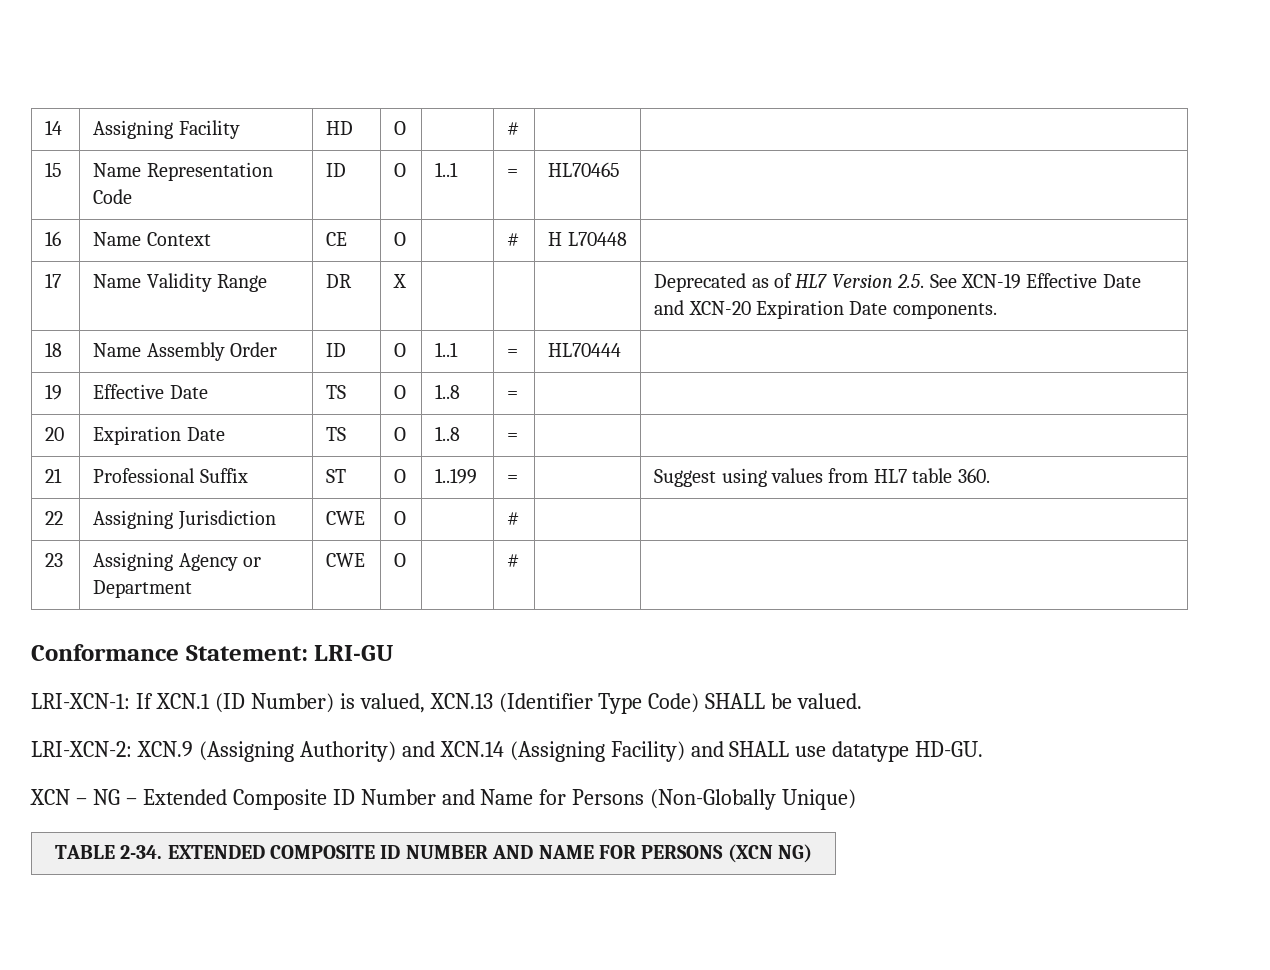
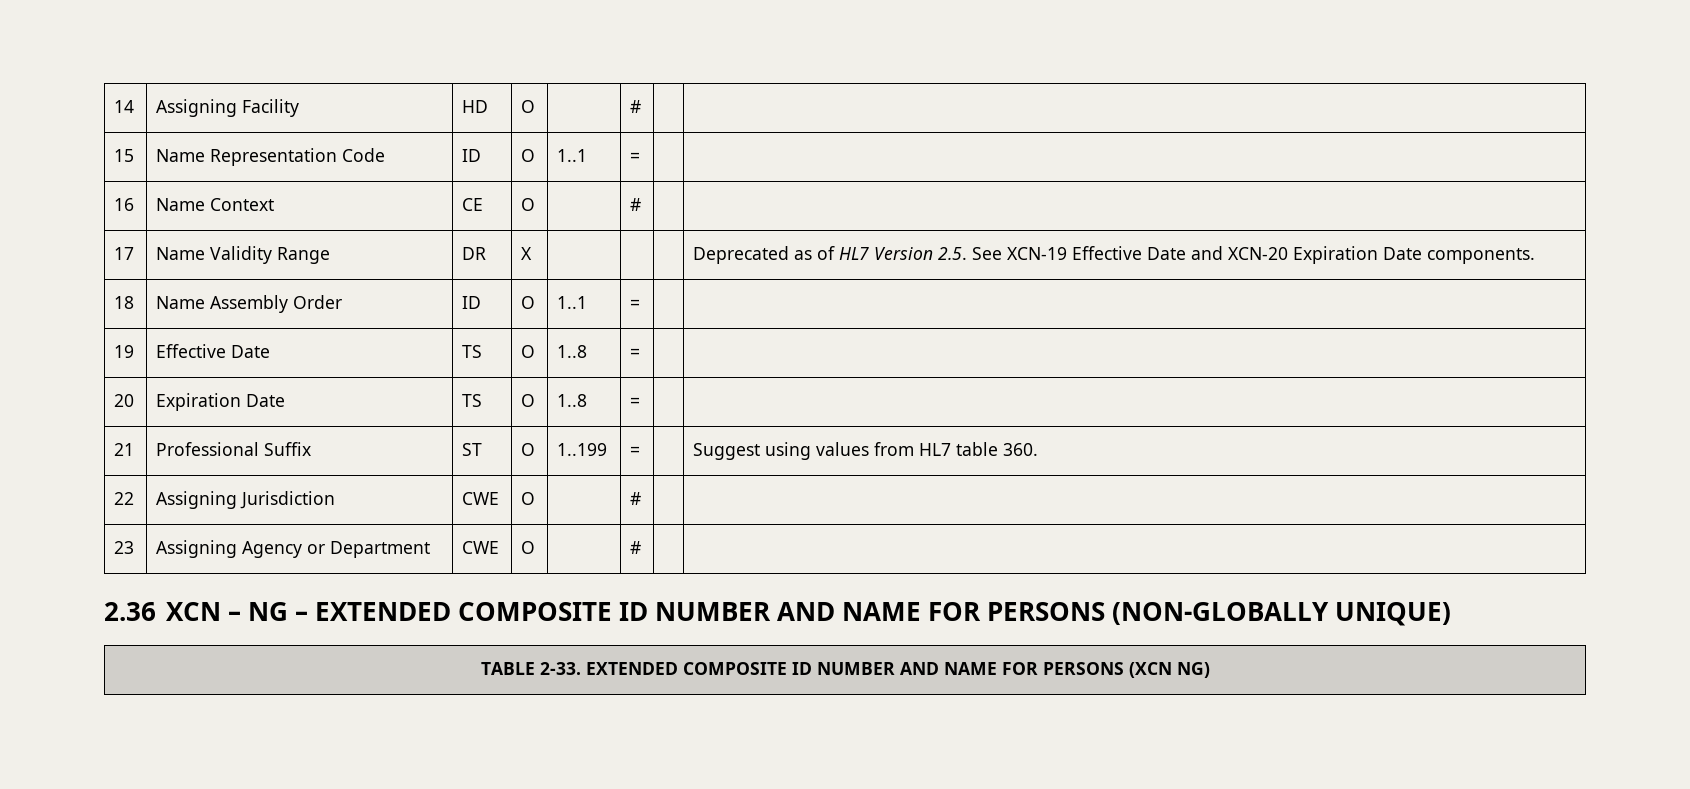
- 15 | Name Representation Code | ID | O | 1..1 | = | HL70465 |
+ 15 | Name Representation Code | ID | O | 1..1 | = | |
- 16 | Name Context | CE | O | | # | H L70448 |
+ 16 | Name Context | CE | O | | # | |
- 18 | Name Assembly Order | ID | O | 1..1 | = | HL70444 |
+ 18 | Name Assembly Order | ID | O | 1..1 | = | |
- Conformance Statement: LRI-GU
- LRI-XCN-1: If XCN.1 (ID Number) is valued, XCN.13 (Identifier Type Code) SHALL be valued.
- LRI-XCN-2: XCN.9 (Assigning Authority) and XCN.14 (Assigning Facility) and SHALL use datatype HD-GU.
- XCN – NG – Extended Composite ID Number and Name for Persons (Non-Globally Unique)
+ 2.36 XCN – NG – EXTENDED COMPOSITE ID NUMBER AND NAME FOR PERSONS (NON-GLOBALLY UNIQUE)
- TABLE 2-34. EXTENDED COMPOSITE ID NUMBER AND NAME FOR PERSONS (XCN NG)
+ TABLE 2-33. EXTENDED COMPOSITE ID NUMBER AND NAME FOR PERSONS (XCN NG)

